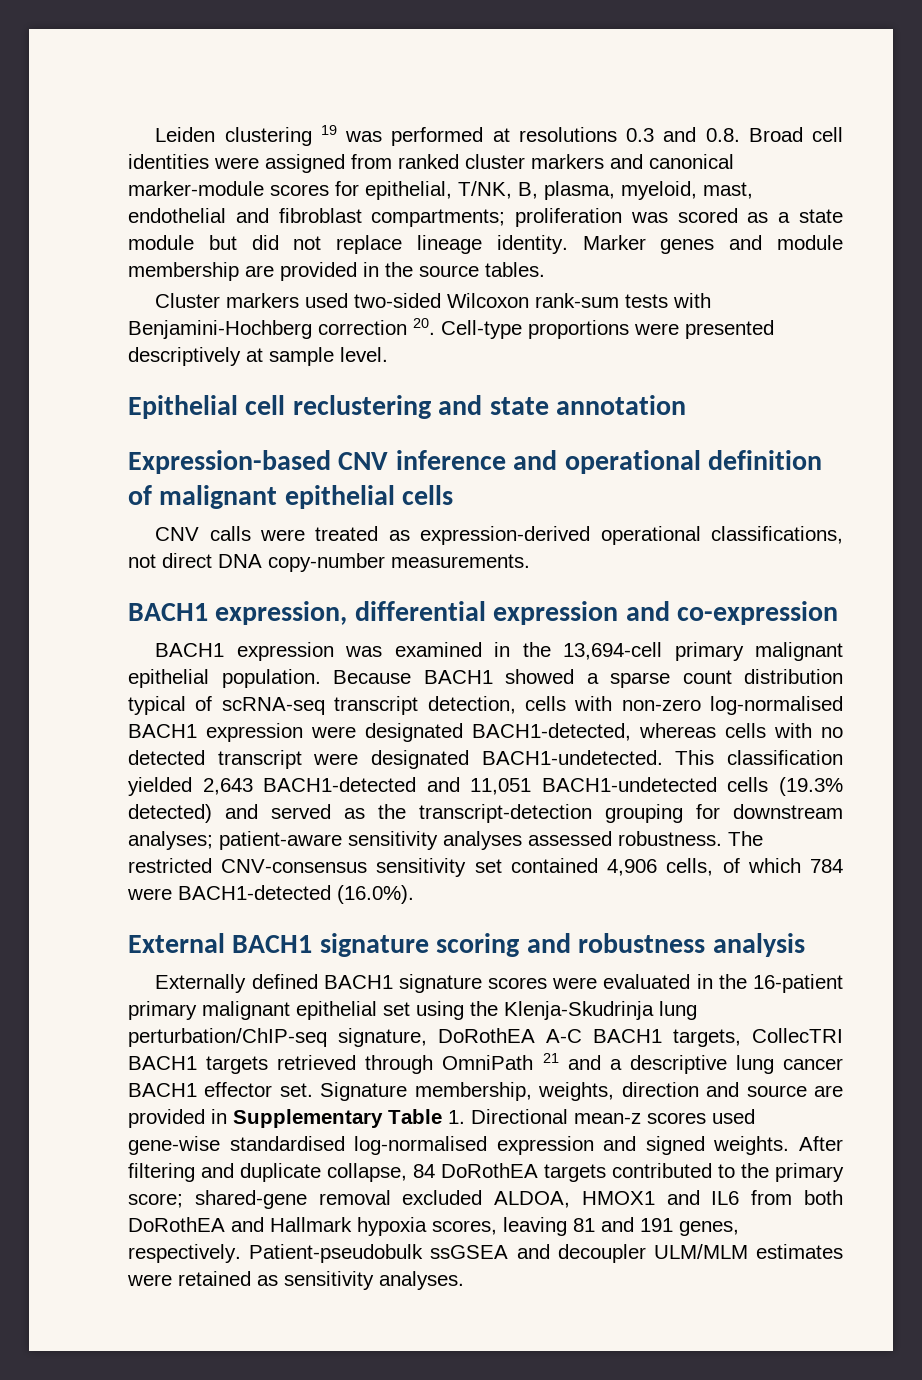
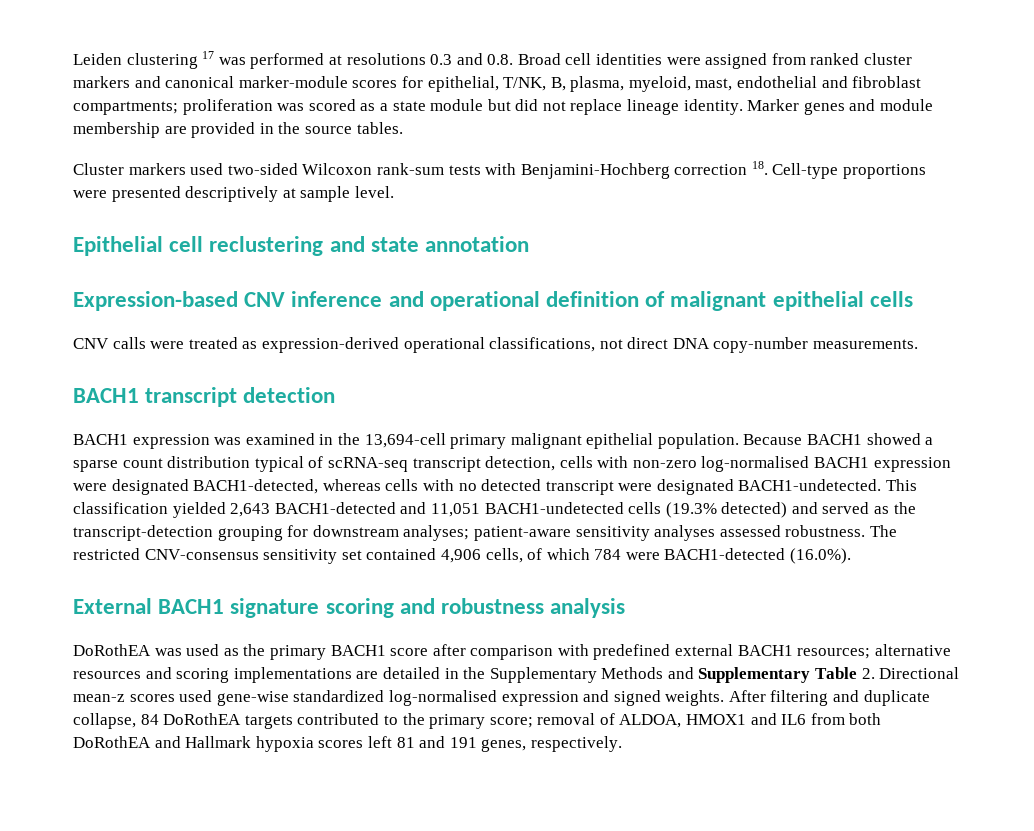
- Leiden clustering 19 was performed at resolutions 0.3 and 0.8. Broad cell identities were assigned from ranked cluster markers and canonical marker-module scores for epithelial, T/NK, B, plasma, myeloid, mast, endothelial and fibroblast compartments; proliferation was scored as a state module but did not replace lineage identity.
+ Leiden clustering 17 was performed at resolutions 0.3 and 0.8. Broad cell identities were assigned from ranked cluster markers and canonical marker-module scores for epithelial, T/NK, B, plasma, myeloid, mast, endothelial and fibroblast compartments; proliferation was scored as a state module but did not replace lineage identity.
- Cluster markers used two-sided Wilcoxon rank-sum tests with Benjamini-Hochberg correction 20. Cell-type proportions were presented descriptively at sample level.
+ Cluster markers used two-sided Wilcoxon rank-sum tests with Benjamini-Hochberg correction 18. Cell-type proportions were presented descriptively at sample level.
- BACH1 expression, differential expression and co-expression
+ BACH1 transcript detection
- Externally defined BACH1 signature scores were evaluated in the 16-patient primary malignant epithelial set using the Klenja-Skudrinja lung perturbation/ChIP-seq signature, DoRothEA A-C BACH1 targets, CollecTRI BACH1 targets retrieved through OmniPath 21 and a descriptive lung cancer BACH1 effector set. Signature membership, weights, direction and source are provided in Supplementary Table 1. Directional mean-z scores used gene-wise standardised log-normalised expression and signed weights.
+ DoRothEA was used as the primary BACH1 score after comparison with predefined external BACH1 resources; alternative resources and scoring implementations are detailed in the Supplementary Methods and Supplementary Table 2. Directional mean-z scores used gene-wise standardized log-normalised expression and signed weights.
- After filtering and duplicate collapse, 84 DoRothEA targets contributed to the primary score; shared-gene removal excluded ALDOA, HMOX1 and IL6 from both DoRothEA and Hallmark hypoxia scores, leaving 81 and 191 genes, respectively. Patient-pseudobulk ssGSEA and decoupler ULM/MLM estimates were retained as sensitivity analyses.
+ After filtering and duplicate collapse, 84 DoRothEA targets contributed to the primary score; removal of ALDOA, HMOX1 and IL6 from both DoRothEA and Hallmark hypoxia scores left 81 and 191 genes, respectively.

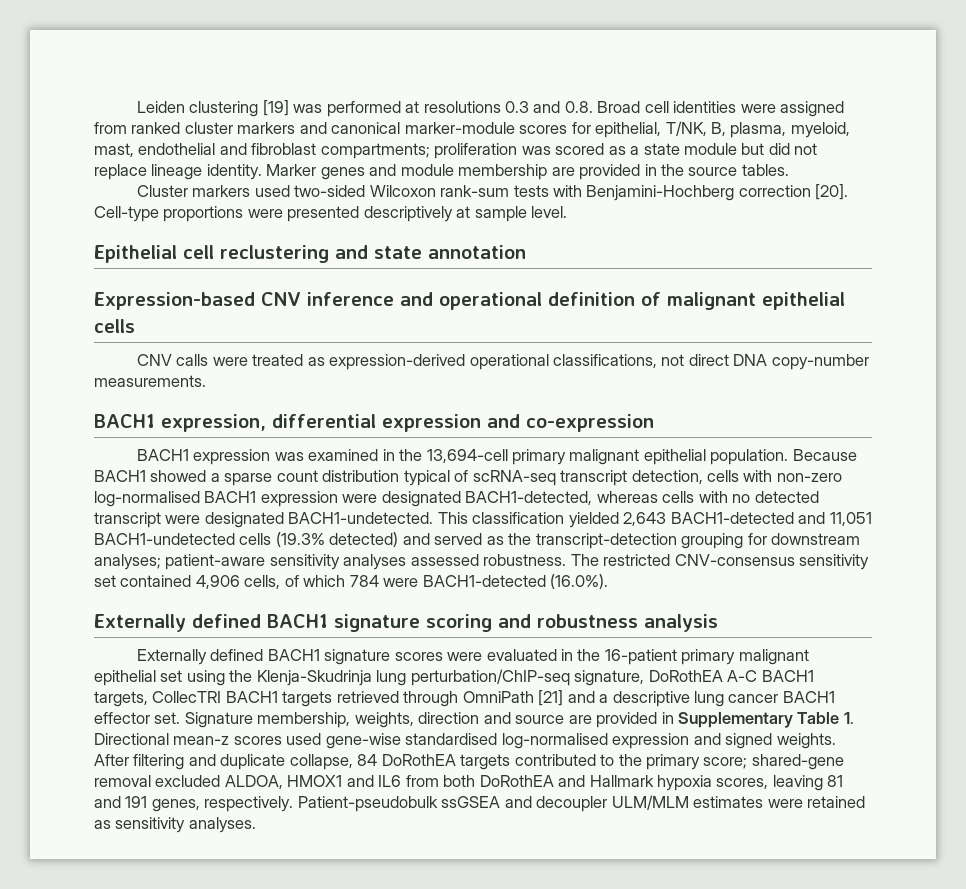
- Leiden clustering 17 was performed at resolutions 0.3 and 0.8. Broad cell identities were assigned from ranked cluster markers and canonical marker-module scores for epithelial, T/NK, B, plasma, myeloid, mast, endothelial and fibroblast compartments; proliferation was scored as a state module but did not replace lineage identity.
+ Leiden clustering [19] was performed at resolutions 0.3 and 0.8. Broad cell identities were assigned from ranked cluster markers and canonical marker-module scores for epithelial, T/NK, B, plasma, myeloid, mast, endothelial and fibroblast compartments; proliferation was scored as a state module but did not replace lineage identity.
- Cluster markers used two-sided Wilcoxon rank-sum tests with Benjamini-Hochberg correction 18. Cell-type proportions were presented descriptively at sample level.
+ Cluster markers used two-sided Wilcoxon rank-sum tests with Benjamini-Hochberg correction [20]. Cell-type proportions were presented descriptively at sample level.
- BACH1 transcript detection
+ BACH1 expression, differential expression and co-expression
- External BACH1 signature scoring and robustness analysis
+ Externally defined BACH1 signature scoring and robustness analysis
- DoRothEA was used as the primary BACH1 score after comparison with predefined external BACH1 resources; alternative resources and scoring implementations are detailed in the Supplementary Methods and Supplementary Table 2. Directional mean-z scores used gene-wise standardized log-normalised expression and signed weights.
+ Externally defined BACH1 signature scores were evaluated in the 16-patient primary malignant epithelial set using the Klenja-Skudrinja lung perturbation/ChIP-seq signature, DoRothEA A-C BACH1 targets, CollecTRI BACH1 targets retrieved through OmniPath [21] and a descriptive lung cancer BACH1 effector set. Signature membership, weights, direction and source are provided in Supplementary Table 1. Directional mean-z scores used gene-wise standardised log-normalised expression and signed weights.
- After filtering and duplicate collapse, 84 DoRothEA targets contributed to the primary score; removal of ALDOA, HMOX1 and IL6 from both DoRothEA and Hallmark hypoxia scores left 81 and 191 genes, respectively.
+ After filtering and duplicate collapse, 84 DoRothEA targets contributed to the primary score; shared-gene removal excluded ALDOA, HMOX1 and IL6 from both DoRothEA and Hallmark hypoxia scores, leaving 81 and 191 genes, respectively.
+ Patient-pseudobulk ssGSEA and decoupler ULM/MLM estimates were retained as sensitivity analyses.

